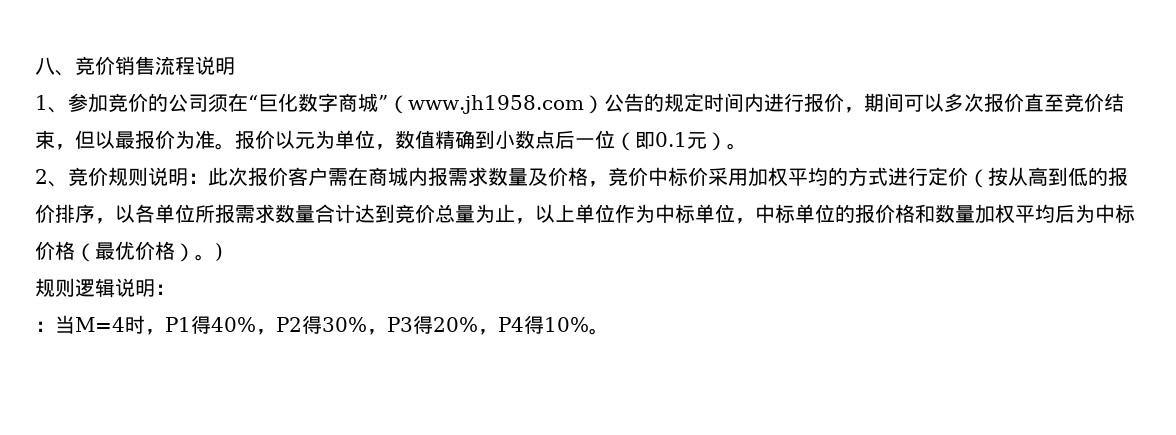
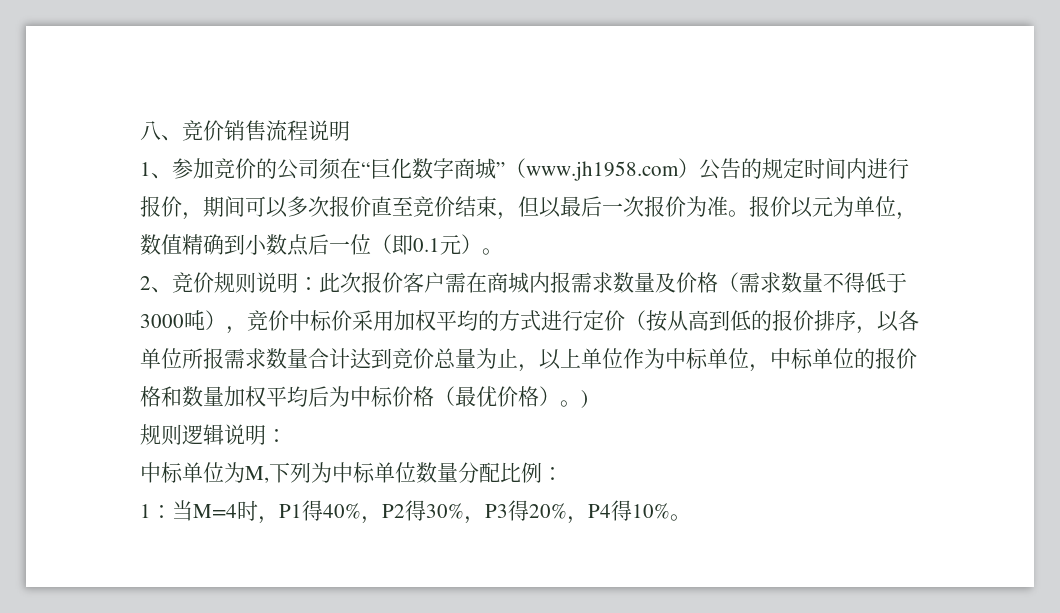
- 1、参加竞价的公司须在“巨化数字商城”（www.jh1958.com）公告的规定时间内进行报价，期间可以多次报价直至竞价结束，但以最报价为准。
+ 1、参加竞价的公司须在“巨化数字商城”（www.jh1958.com）公告的规定时间内进行报价，期间可以多次报价直至竞价结束，但以最后一次报价为准。
- 此次报价客户需在商城内报需求数量及价格，竞价中标价采用加权平均的方式进行定价（按从高到低的报价排序，以各单位所报需求数量合计达到竞价总量为止，以上单位作为中标单位，中标单位的报价格和数量加权平均后为中标价格（最优价格）。)
+ 此次报价客户需在商城内报需求数量及价格（需求数量不得低于3000吨），竞价中标价采用加权平均的方式进行定价（按从高到低的报价排序，以各单位所报需求数量合计达到竞价总量为止，以上单位作为中标单位，中标单位的报价格和数量加权平均后为中标价格（最优价格）。)
- ：当M=4时，P1得40%，P2得30%，P3得20%，P4得10%。
+ 中标单位为M,下列为中标单位数量分配比例：
+ 1：当M=4时，P1得40%，P2得30%，P3得20%，P4得10%。

